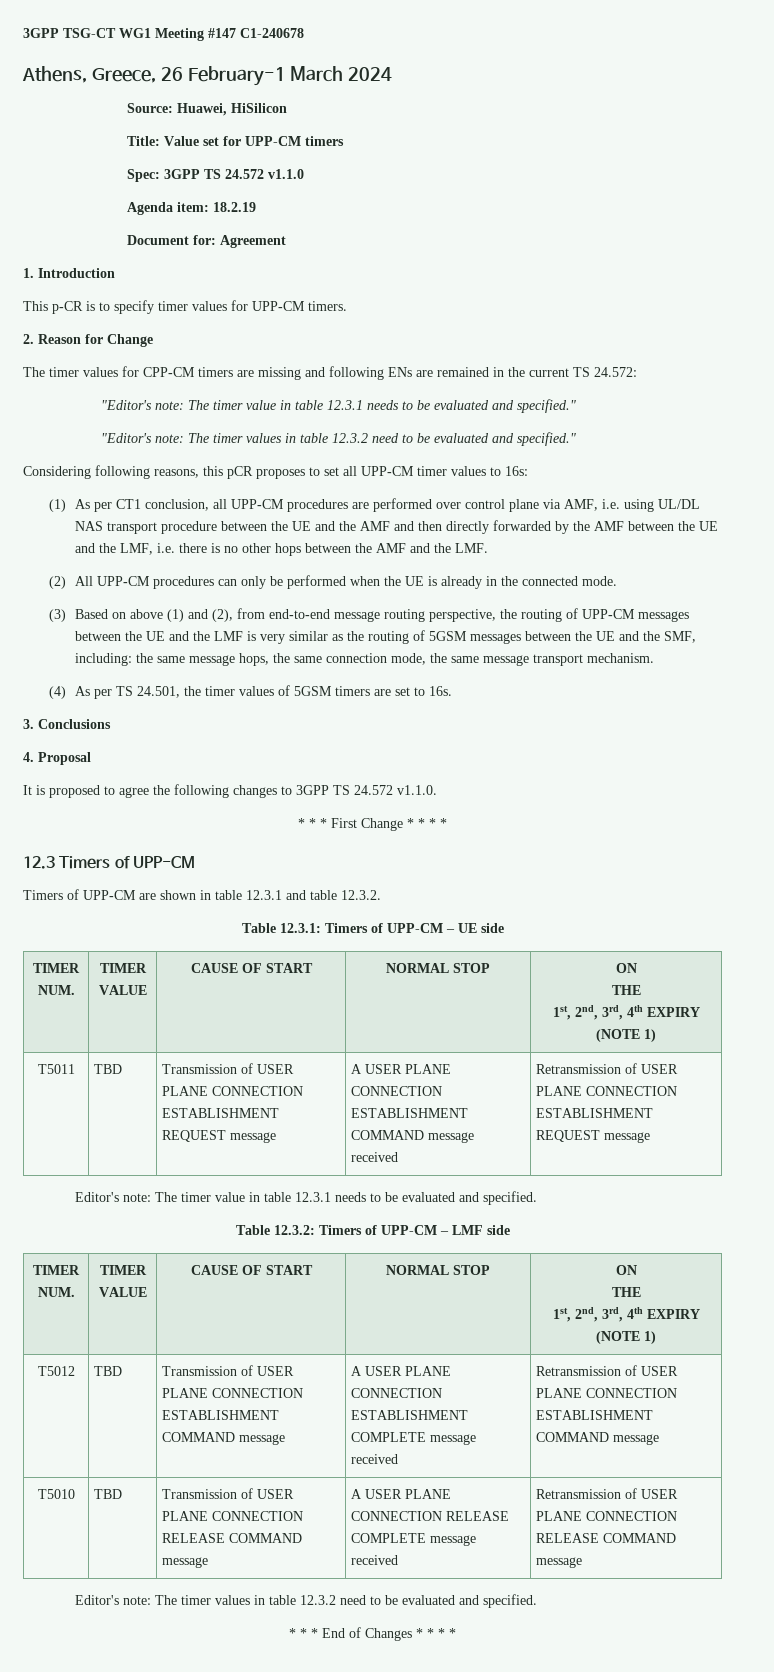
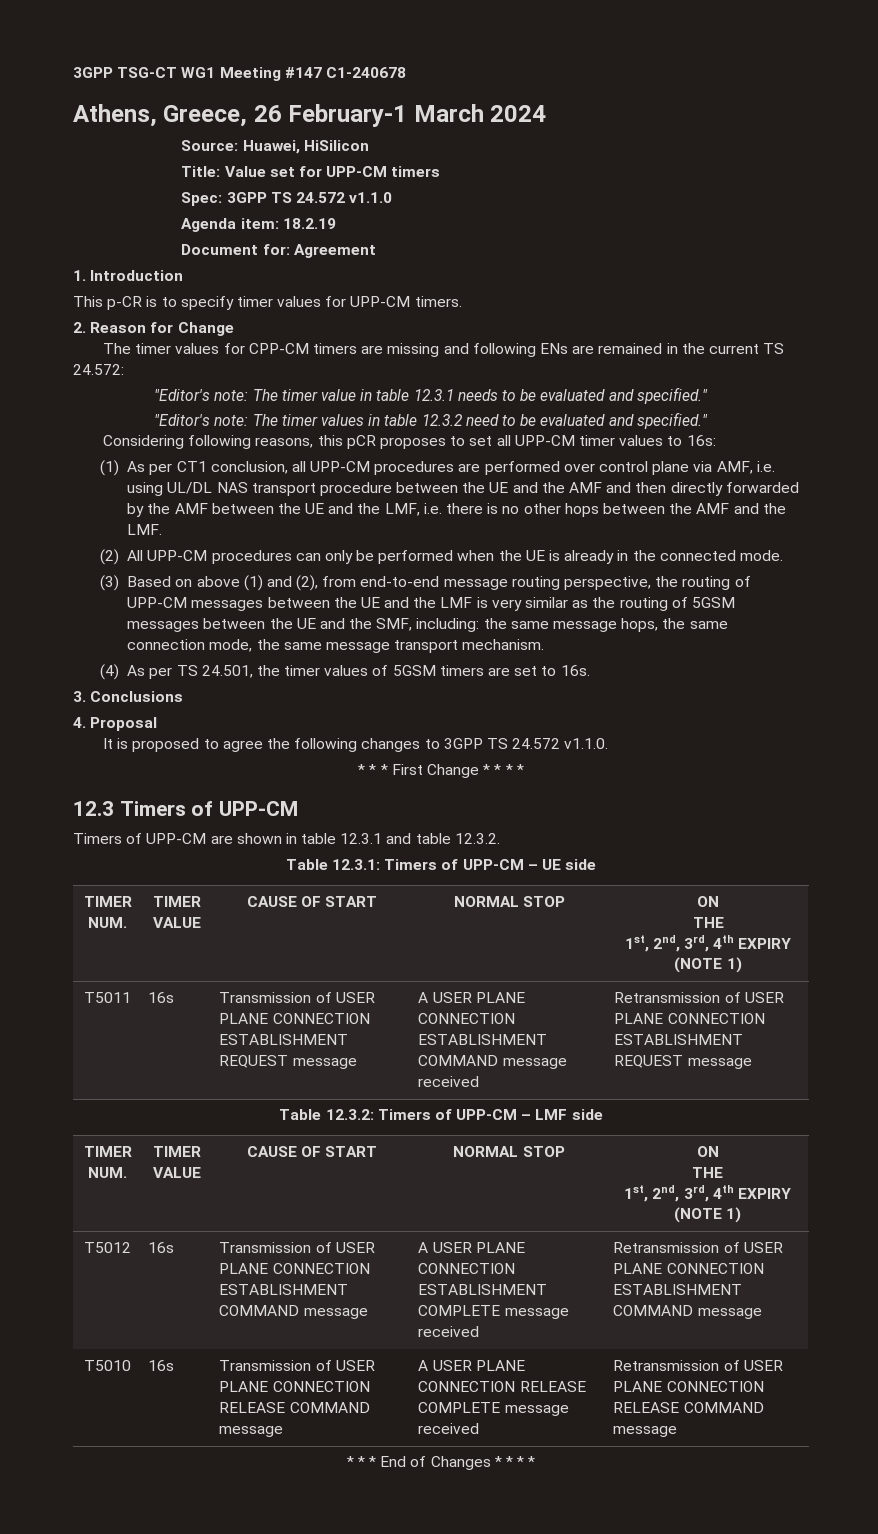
- T5011 | TBD | Transmission of USER PLANE CONNECTION ESTABLISHMENT REQUEST message | A USER PLANE CONNECTION ESTABLISHMENT COMMAND message received | Retransmission of USER PLANE CONNECTION ESTABLISHMENT REQUEST message
+ T5011 | 16s | Transmission of USER PLANE CONNECTION ESTABLISHMENT REQUEST message | A USER PLANE CONNECTION ESTABLISHMENT COMMAND message received | Retransmission of USER PLANE CONNECTION ESTABLISHMENT REQUEST message
- Editor's note: The timer value in table 12.3.1 needs to be evaluated and specified.
- T5012 | TBD | Transmission of USER PLANE CONNECTION ESTABLISHMENT COMMAND message | A USER PLANE CONNECTION ESTABLISHMENT COMPLETE message received | Retransmission of USER PLANE CONNECTION ESTABLISHMENT COMMAND message
+ T5012 | 16s | Transmission of USER PLANE CONNECTION ESTABLISHMENT COMMAND message | A USER PLANE CONNECTION ESTABLISHMENT COMPLETE message received | Retransmission of USER PLANE CONNECTION ESTABLISHMENT COMMAND message
- T5010 | TBD | Transmission of USER PLANE CONNECTION RELEASE COMMAND message | A USER PLANE CONNECTION RELEASE COMPLETE message received | Retransmission of USER PLANE CONNECTION RELEASE COMMAND message
+ T5010 | 16s | Transmission of USER PLANE CONNECTION RELEASE COMMAND message | A USER PLANE CONNECTION RELEASE COMPLETE message received | Retransmission of USER PLANE CONNECTION RELEASE COMMAND message
- Editor's note: The timer values in table 12.3.2 need to be evaluated and specified.

